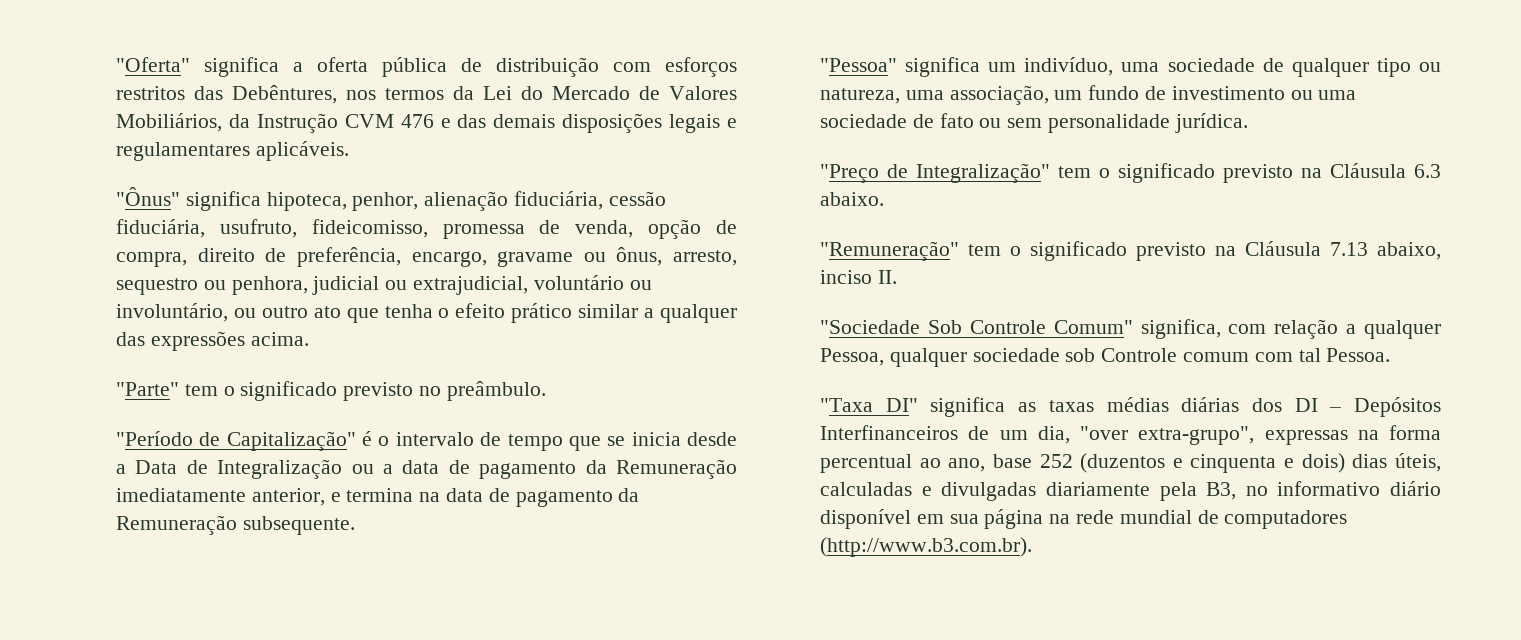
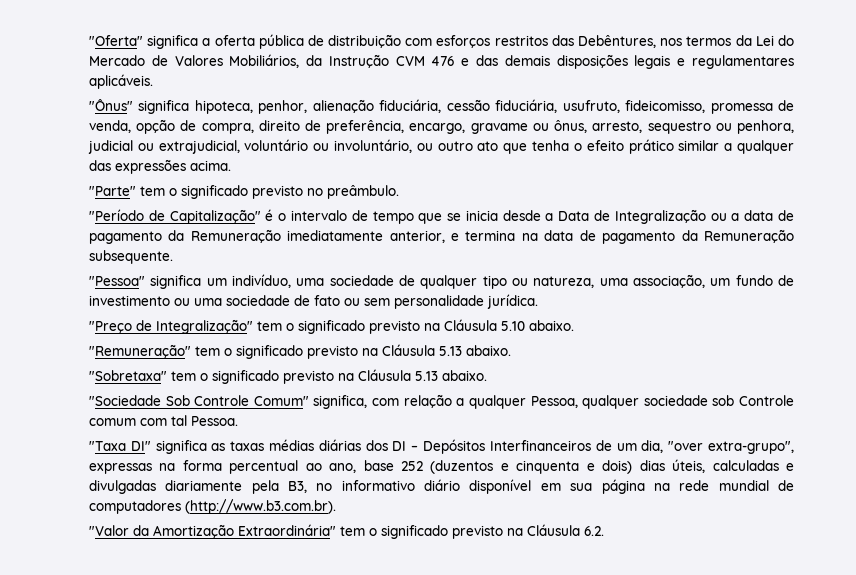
- "Preço de Integralização" tem o significado previsto na Cláusula 6.3 abaixo.
+ "Preço de Integralização" tem o significado previsto na Cláusula 5.10 abaixo.
- "Remuneração" tem o significado previsto na Cláusula 7.13 abaixo, inciso II.
+ "Remuneração" tem o significado previsto na Cláusula 5.13 abaixo.
+ "Sobretaxa" tem o significado previsto na Cláusula 5.13 abaixo.
+ "Valor da Amortização Extraordinária" tem o significado previsto na Cláusula 6.2.

